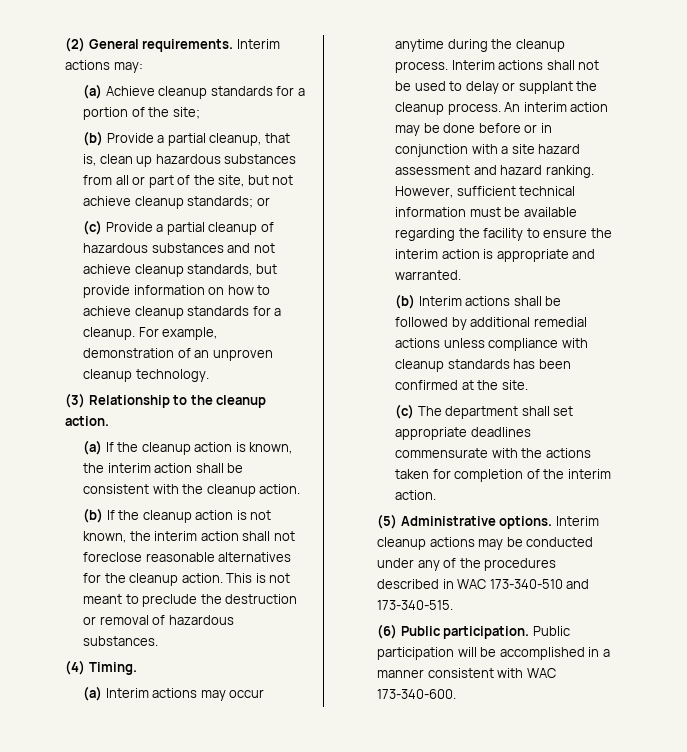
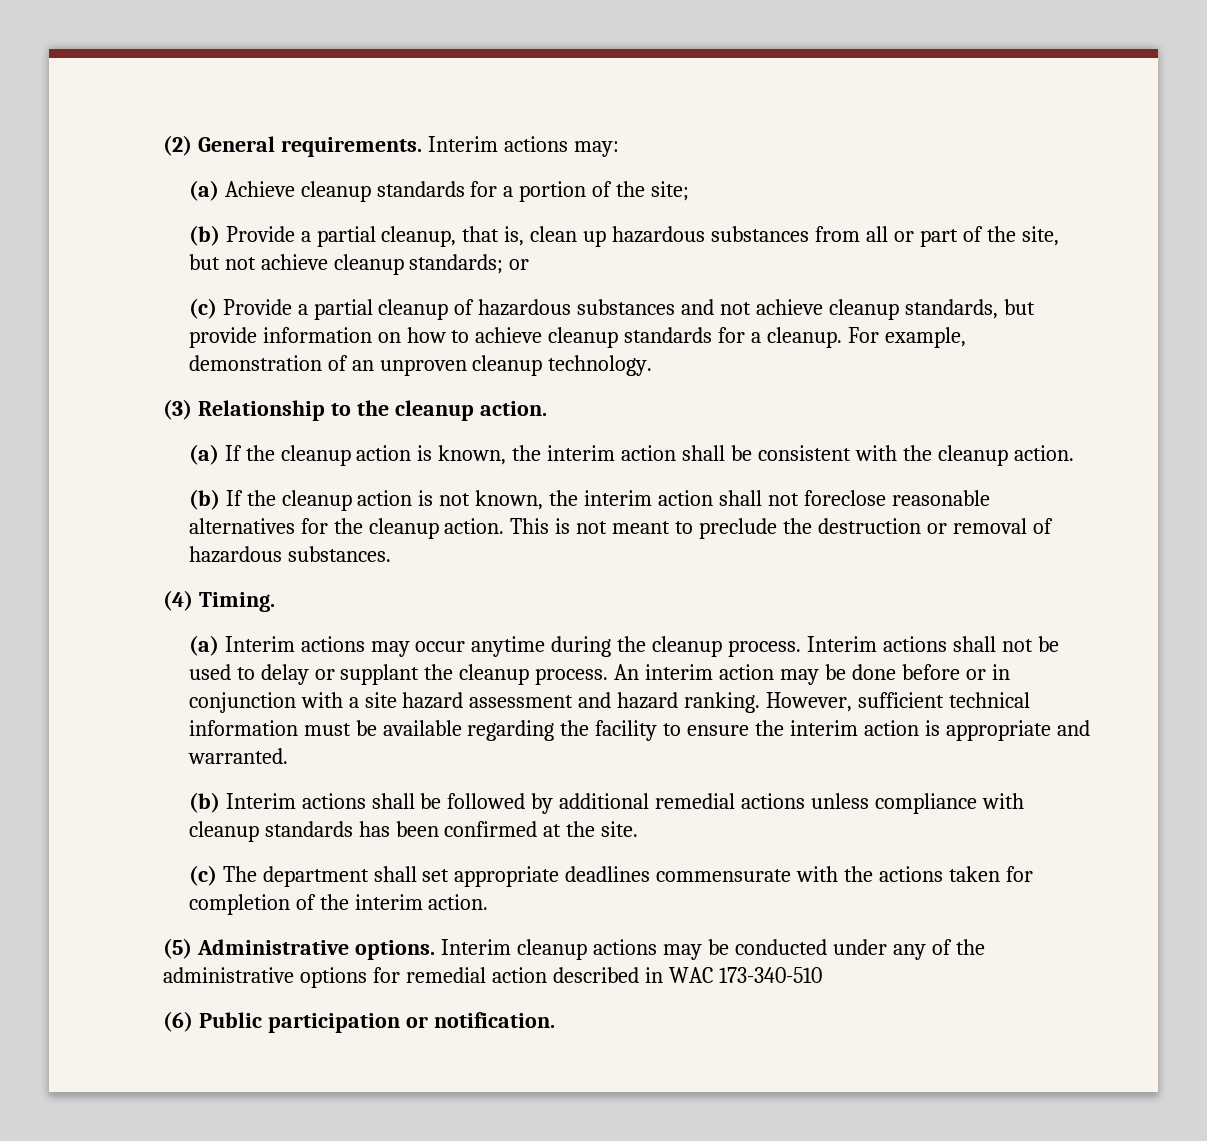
- Interim cleanup actions may be conducted under any of the procedures described in WAC 173-340-510 and 173-340-515.
+ Interim cleanup actions may be conducted under any of the administrative options for remedial action described in WAC 173-340-510
- (6) Public participation. Public participation will be accomplished in a manner consistent with WAC 173-340-600.
+ (6) Public participation or notification.

